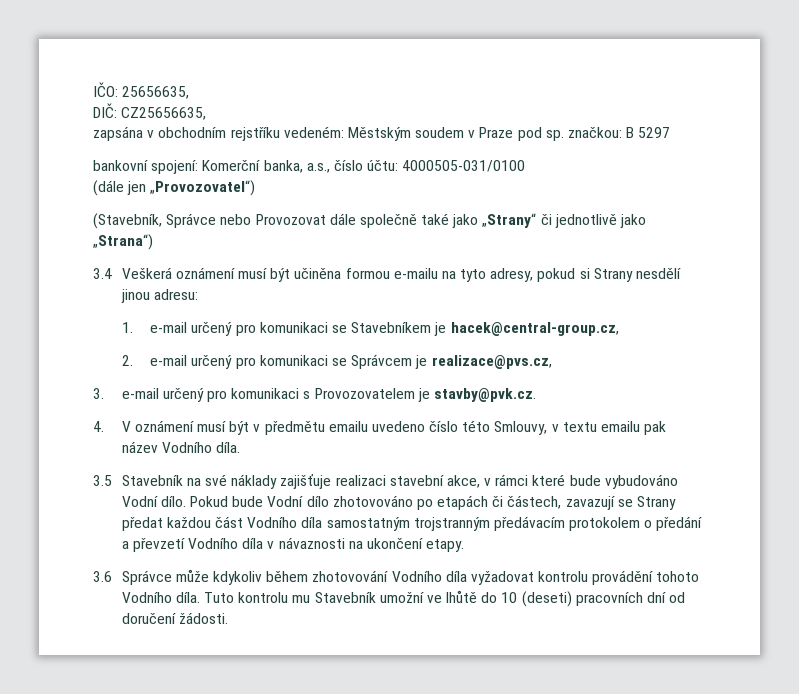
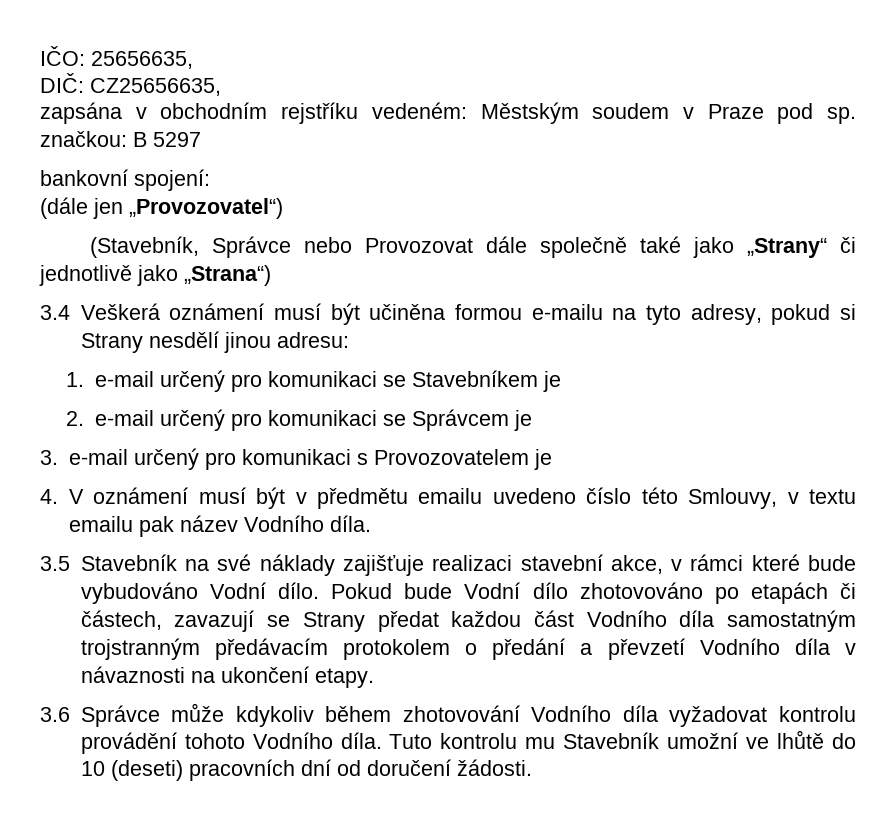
- bankovní spojení: Komerční banka, a.s., číslo účtu: 4000505-031/0100
+ bankovní spojení:
- 1. e-mail určený pro komunikaci se Stavebníkem je hacek@central-group.cz,
+ 1. e-mail určený pro komunikaci se Stavebníkem je
- 2. e-mail určený pro komunikaci se Správcem je realizace@pvs.cz,
+ 2. e-mail určený pro komunikaci se Správcem je
- 3. e-mail určený pro komunikaci s Provozovatelem je stavby@pvk.cz.
+ 3. e-mail určený pro komunikaci s Provozovatelem je

